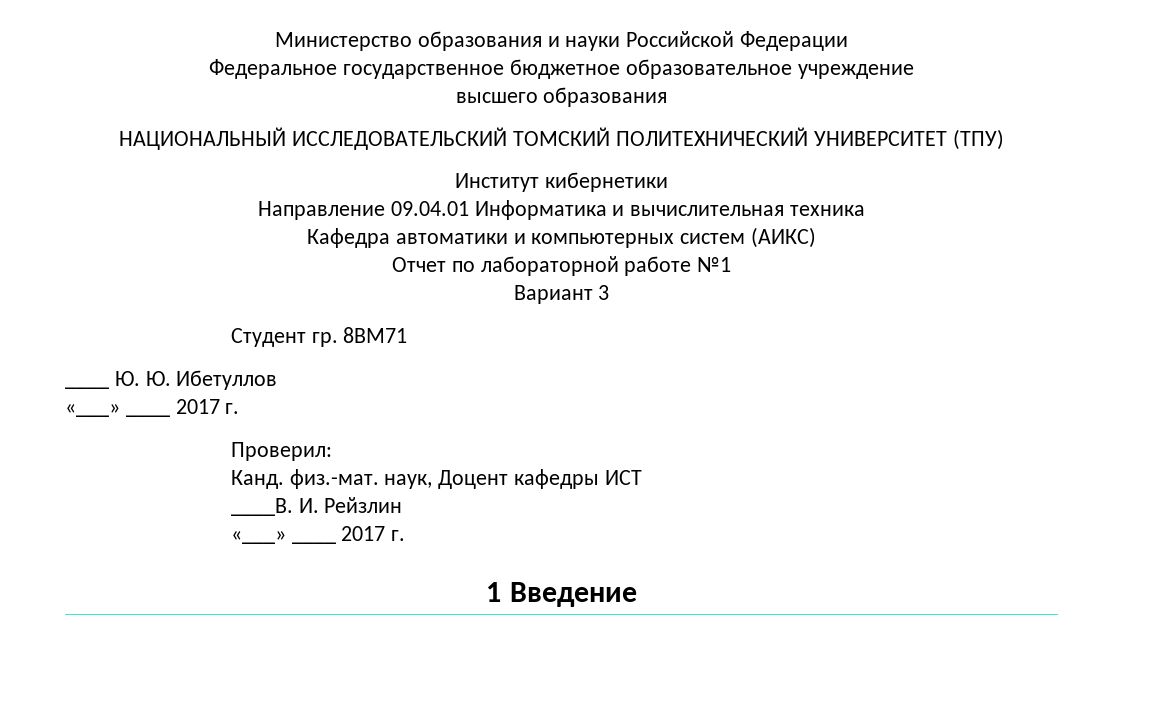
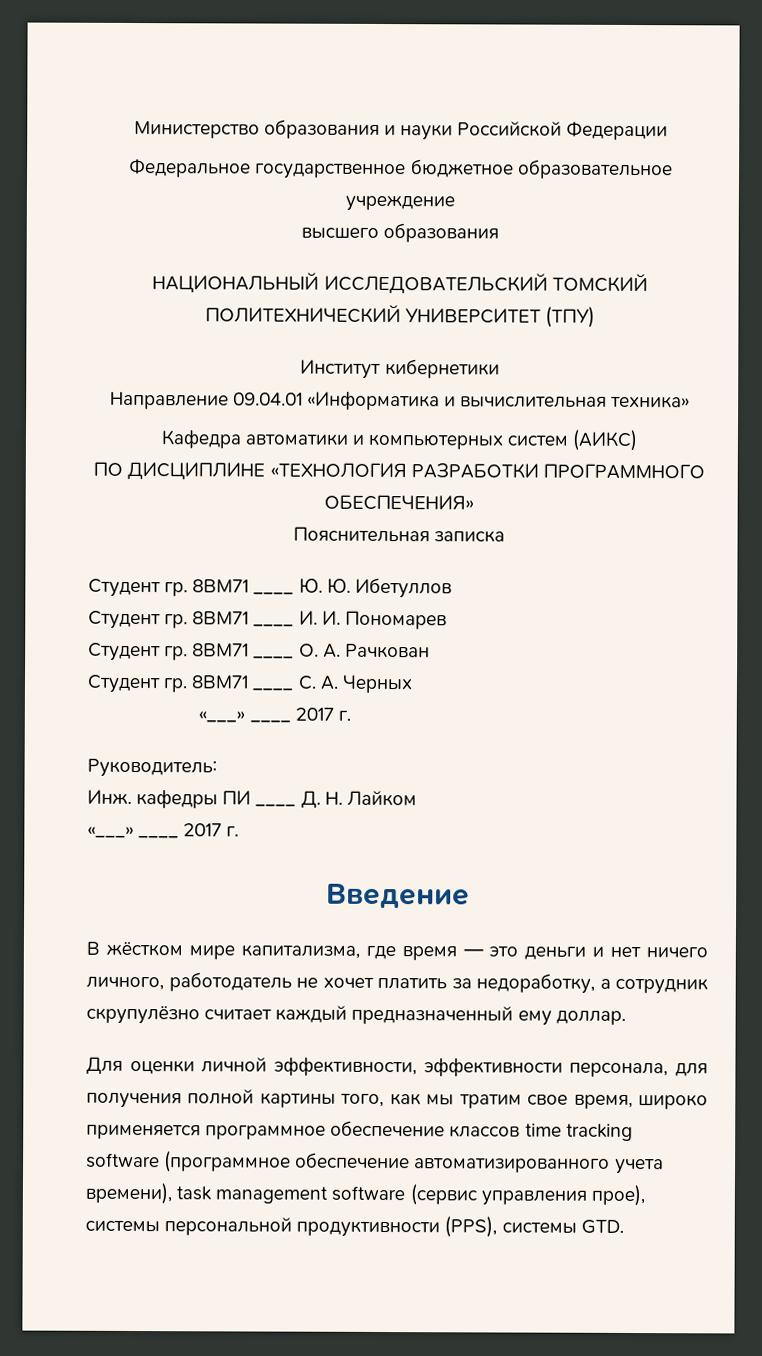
- Направление 09.04.01 Информатика и вычислительная техника
+ Направление 09.04.01 «Информатика и вычислительная техника»
- Отчет по лабораторной работе №1
- Вариант 3
- Студент гр. 8ВМ71
- ____ Ю. Ю. Ибетуллов
+ ПО ДИСЦИПЛИНЕ «ТЕХНОЛОГИЯ РАЗРАБОТКИ ПРОГРАММНОГО ОБЕСПЕЧЕНИЯ»
+ Пояснительная записка
+ Студент гр. 8ВМ71 ____ Ю. Ю. Ибетуллов
+ Студент гр. 8ВМ71 ____ И. И. Пономарев
+ Студент гр. 8ВМ71 ____ О. А. Рачкован
+ Студент гр. 8ВМ71 ____ С. А. Черных
  «___» ____ 2017 г.
- Проверил:
- Канд. физ.-мат. наук, Доцент кафедры ИСТ
- ____В. И. Рейзлин
+ Руководитель:
+ Инж. кафедры ПИ ____ Д. Н. Лайком
  «___» ____ 2017 г.
- 1 Введение
+ Введение
+ В жёстком мире капитализма, где время — это деньги и нет ничего личного, работодатель не хочет платить за недоработку, а сотрудник скрупулёзно считает каждый предназначенный ему доллар.
+ Для оценки личной эффективности, эффективности персонала, для получения полной картины того, как мы тратим свое время, широко применяется программное обеспечение классов time tracking software (программное обеспечение автоматизированного учета времени), task management software (сервис управления прое), системы персональной продуктивности (PPS), системы GTD.

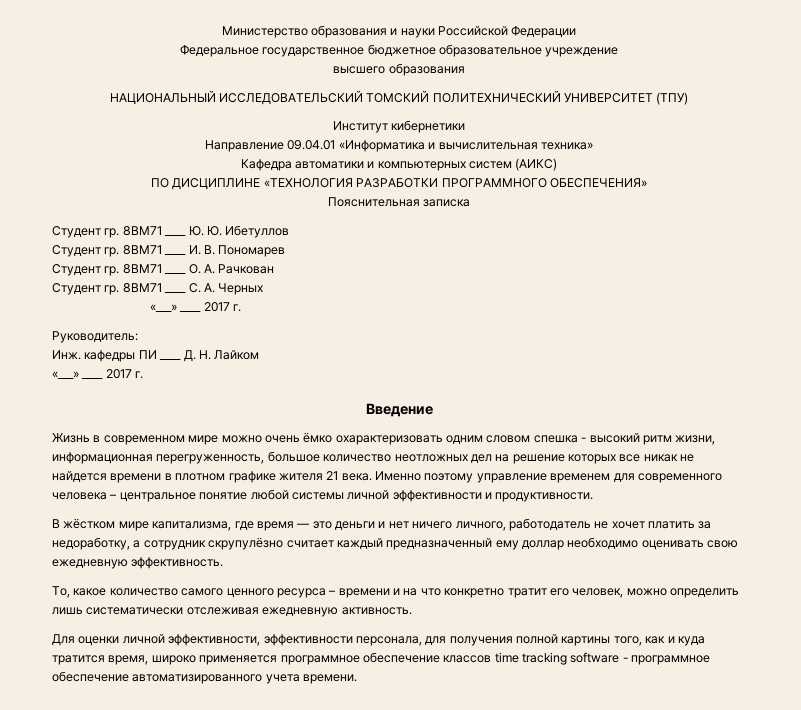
- 8ВМ71 ____ И. И. Пономарев
+ 8ВМ71 ____ И. B. Пономарев
+ Жизнь в современном мире можно очень ёмко охарактеризовать одним словом спешка - высокий ритм жизни, информационная перегруженность, большое количество неотложных дел на решение которых все никак не найдется времени в плотном графике жителя 21 века. Именно поэтому управление временем для современного человека – центральное понятие любой системы личной эффективности и продуктивности.
- В жёстком мире капитализма, где время — это деньги и нет ничего личного, работодатель не хочет платить за недоработку, а сотрудник скрупулёзно считает каждый предназначенный ему доллар.
+ В жёстком мире капитализма, где время — это деньги и нет ничего личного, работодатель не хочет платить за недоработку, а сотрудник скрупулёзно считает каждый предназначенный ему доллар необходимо оценивать свою ежедневную эффективность.
+ То, какое количество самого ценного ресурса – времени и на что конкретно тратит его человек, можно определить лишь систематически отслеживая ежедневную активность.
- Для оценки личной эффективности, эффективности персонала, для получения полной картины того, как мы тратим свое время, широко применяется программное обеспечение классов time tracking software (программное обеспечение автоматизированного учета времени), task management software (сервис управления прое), системы персональной продуктивности (PPS), системы GTD.
+ Для оценки личной эффективности, эффективности персонала, для получения полной картины того, как и куда тратится время, широко применяется программное обеспечение классов time tracking software - программное обеспечение автоматизированного учета времени.

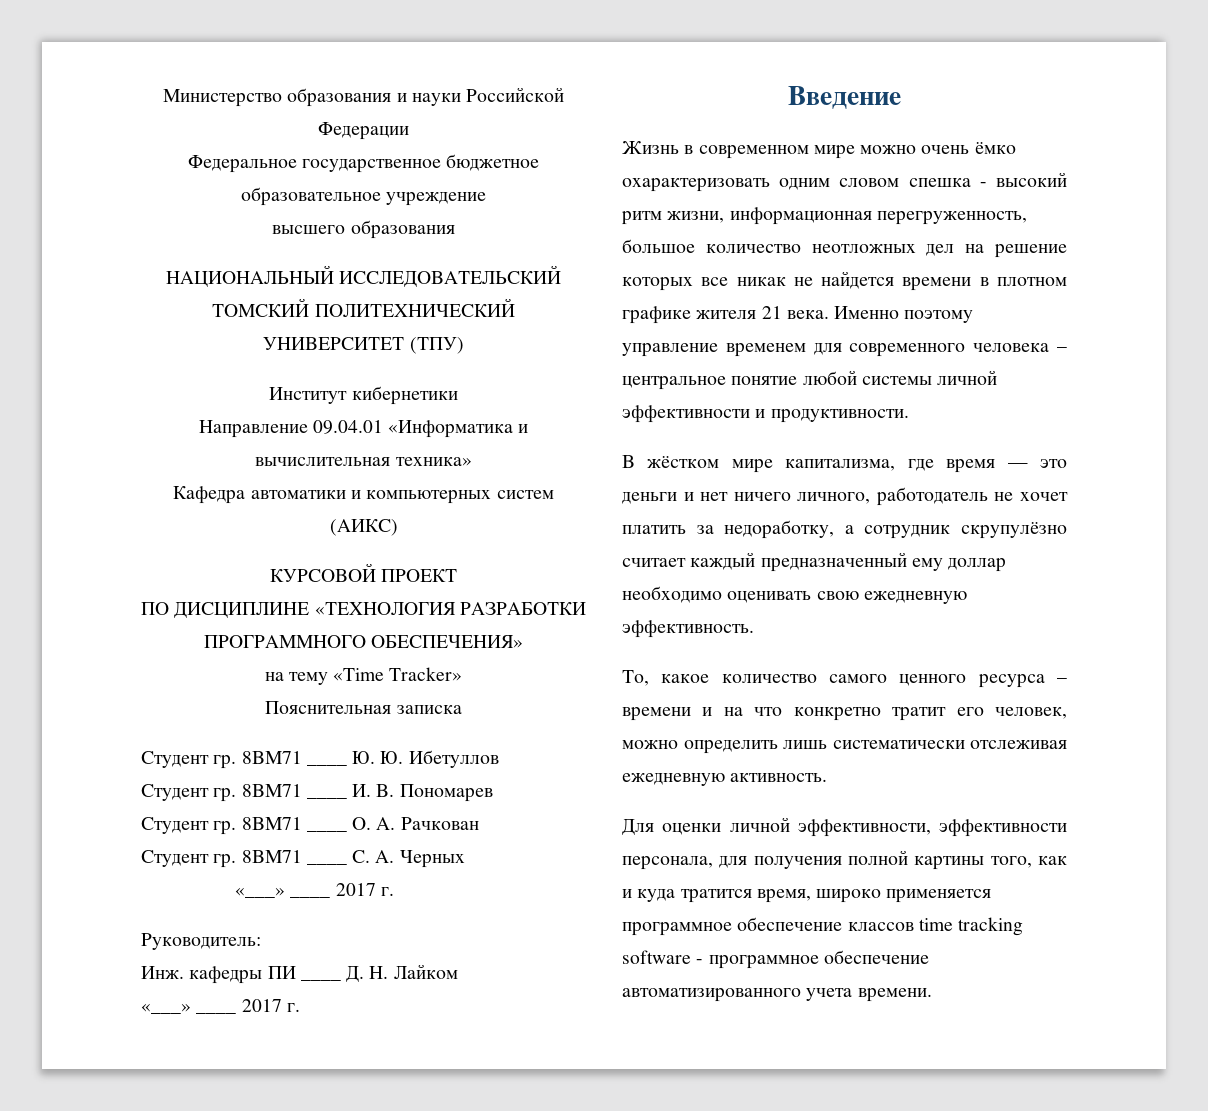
+ КУРСОВОЙ ПРОЕКТ
+ на тему «Time Tracker»

